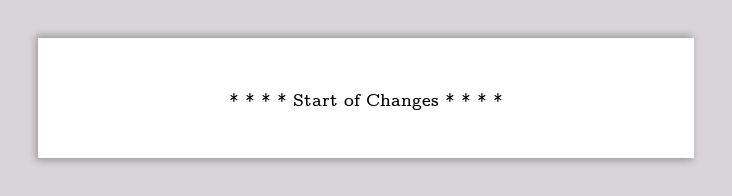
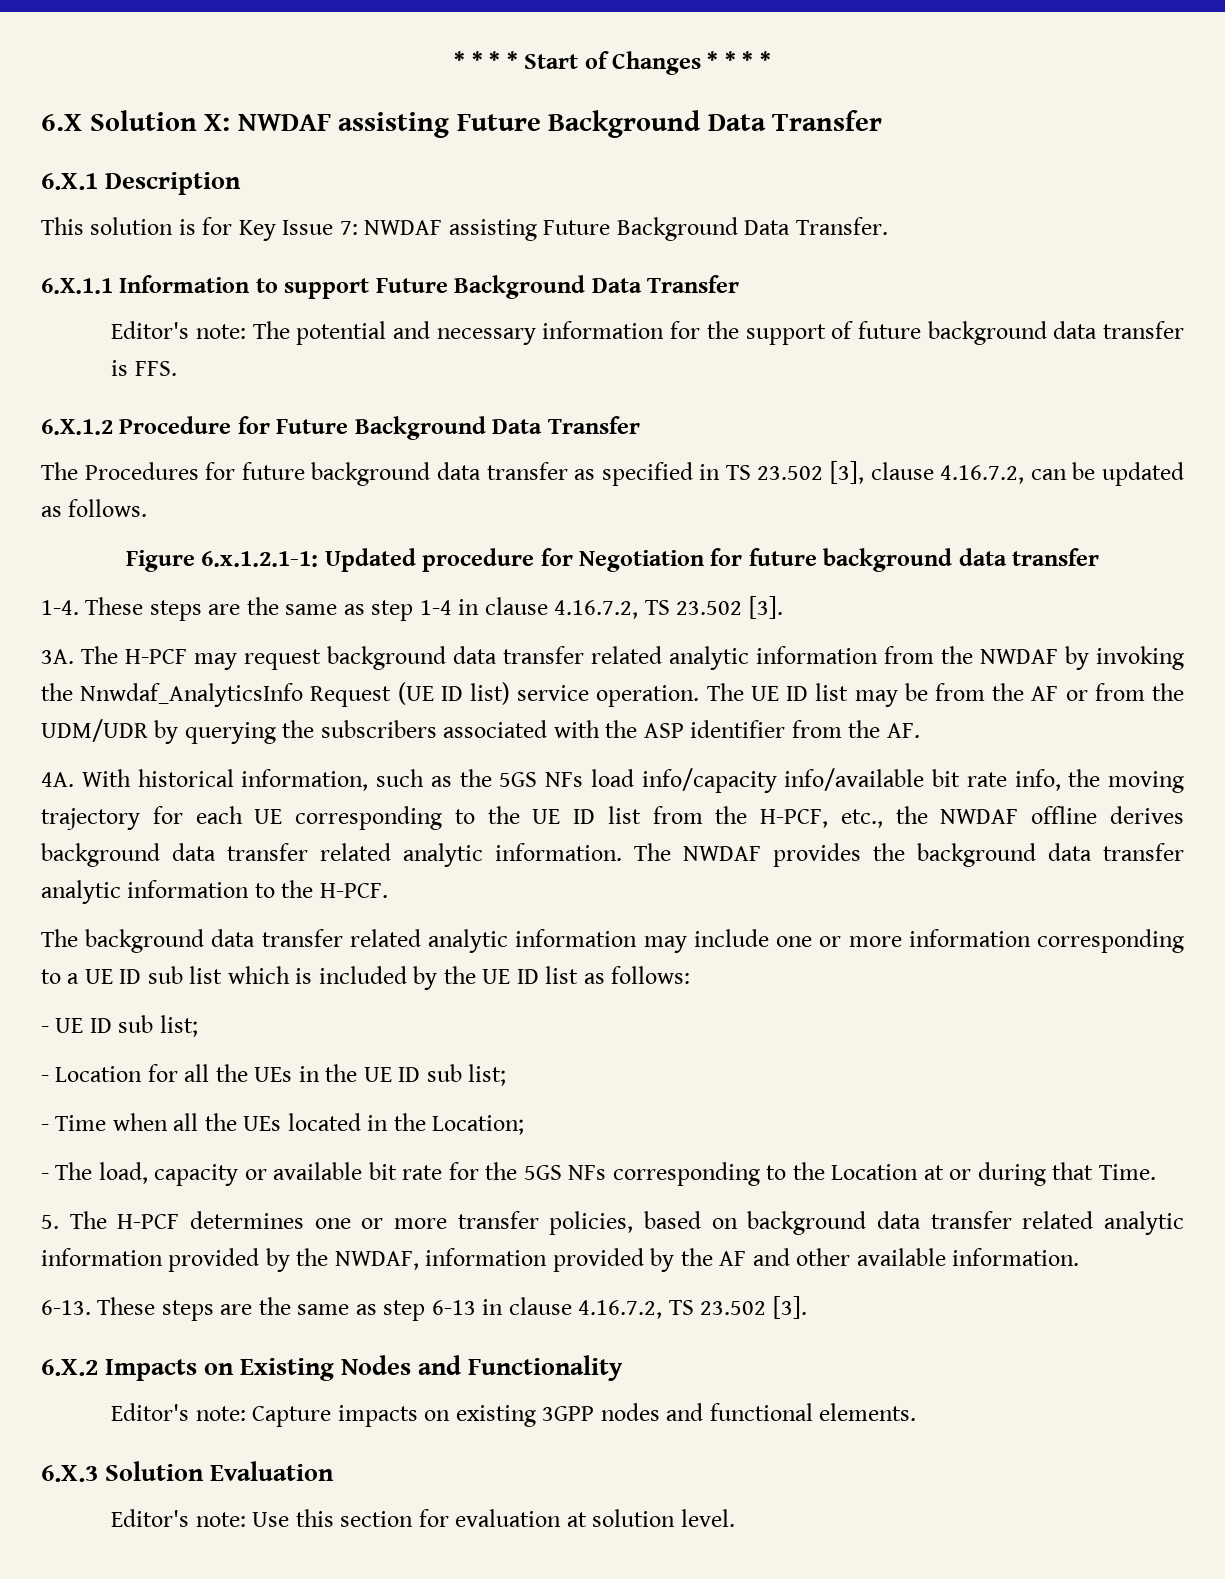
+ 6.X Solution X: NWDAF assisting Future Background Data Transfer
+ 6.X.1 Description
+ This solution is for Key Issue 7: NWDAF assisting Future Background Data Transfer.
+ 6.X.1.1 Information to support Future Background Data Transfer
+ Editor's note: The potential and necessary information for the support of future background data transfer is FFS.
+ 6.X.1.2 Procedure for Future Background Data Transfer
+ The Procedures for future background data transfer as specified in TS 23.502 [3], clause 4.16.7.2, can be updated as follows.
+ Figure 6.x.1.2.1-1: Updated procedure for Negotiation for future background data transfer
+ 1-4. These steps are the same as step 1-4 in clause 4.16.7.2, TS 23.502 [3].
+ 3A. The H-PCF may request background data transfer related analytic information from the NWDAF by invoking the Nnwdaf_AnalyticsInfo Request (UE ID list) service operation. The UE ID list may be from the AF or from the UDM/UDR by querying the subscribers associated with the ASP identifier from the AF.
+ 4A. With historical information, such as the 5GS NFs load info/capacity info/available bit rate info, the moving trajectory for each UE corresponding to the UE ID list from the H-PCF, etc., the NWDAF offline derives background data transfer related analytic information. The NWDAF provides the background data transfer analytic information to the H-PCF.
+ The background data transfer related analytic information may include one or more information corresponding to a UE ID sub list which is included by the UE ID list as follows:
+ - UE ID sub list;
+ - Location for all the UEs in the UE ID sub list;
+ - Time when all the UEs located in the Location;
+ - The load, capacity or available bit rate for the 5GS NFs corresponding to the Location at or during that Time.
+ 5. The H-PCF determines one or more transfer policies, based on background data transfer related analytic information provided by the NWDAF, information provided by the AF and other available information.
+ 6-13. These steps are the same as step 6-13 in clause 4.16.7.2, TS 23.502 [3].
+ 6.X.2 Impacts on Existing Nodes and Functionality
+ Editor's note: Capture impacts on existing 3GPP nodes and functional elements.
+ 6.X.3 Solution Evaluation
+ Editor's note: Use this section for evaluation at solution level.

